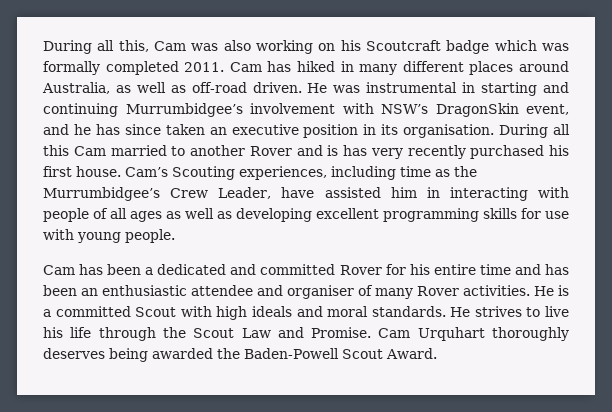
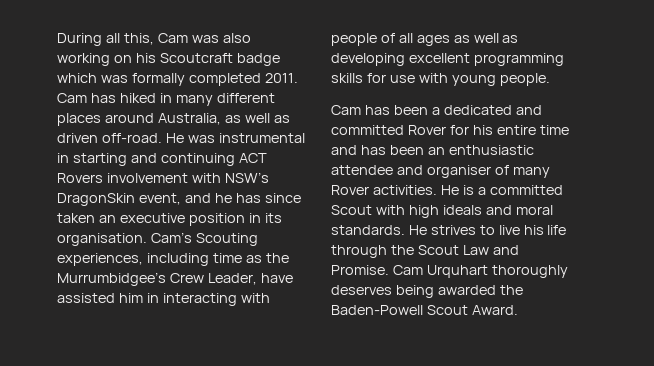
- Cam has hiked in many different places around Australia, as well as off-road driven.
+ Cam has hiked in many different places around Australia, as well as driven off-road.
- He was instrumental in starting and continuing Murrumbidgee’s involvement with NSW’s DragonSkin event, and he has since taken an executive position in its organisation.
+ He was instrumental in starting and continuing ACT Rovers involvement with NSW’s DragonSkin event, and he has since taken an executive position in its organisation.
- During all this Cam married to another Rover and is has very recently purchased his first house.

